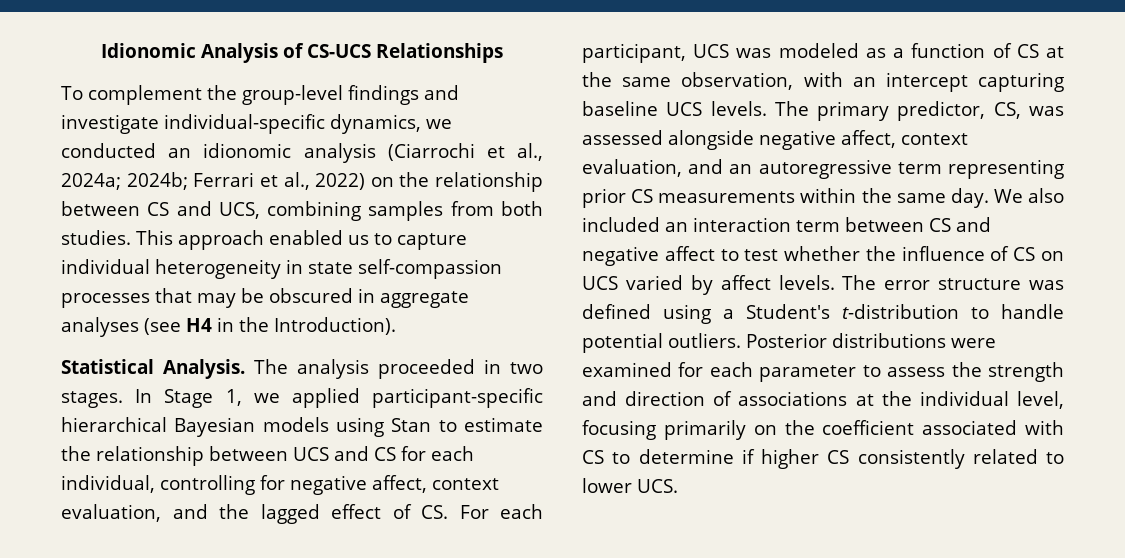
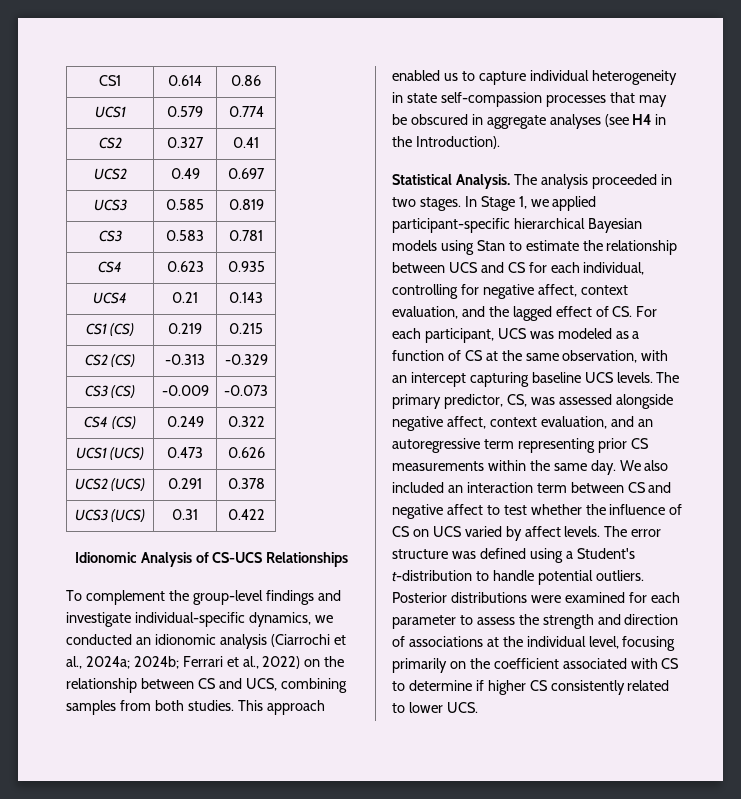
+ CS1 | 0.614 | 0.86
+ UCS1 | 0.579 | 0.774
+ CS2 | 0.327 | 0.41
+ UCS2 | 0.49 | 0.697
+ UCS3 | 0.585 | 0.819
+ CS3 | 0.583 | 0.781
+ CS4 | 0.623 | 0.935
+ UCS4 | 0.21 | 0.143
+ CS1 (CS) | 0.219 | 0.215
+ CS2 (CS) | -0.313 | -0.329
+ CS3 (CS) | -0.009 | -0.073
+ CS4 (CS) | 0.249 | 0.322
+ UCS1 (UCS) | 0.473 | 0.626
+ UCS2 (UCS) | 0.291 | 0.378
+ UCS3 (UCS) | 0.31 | 0.422

